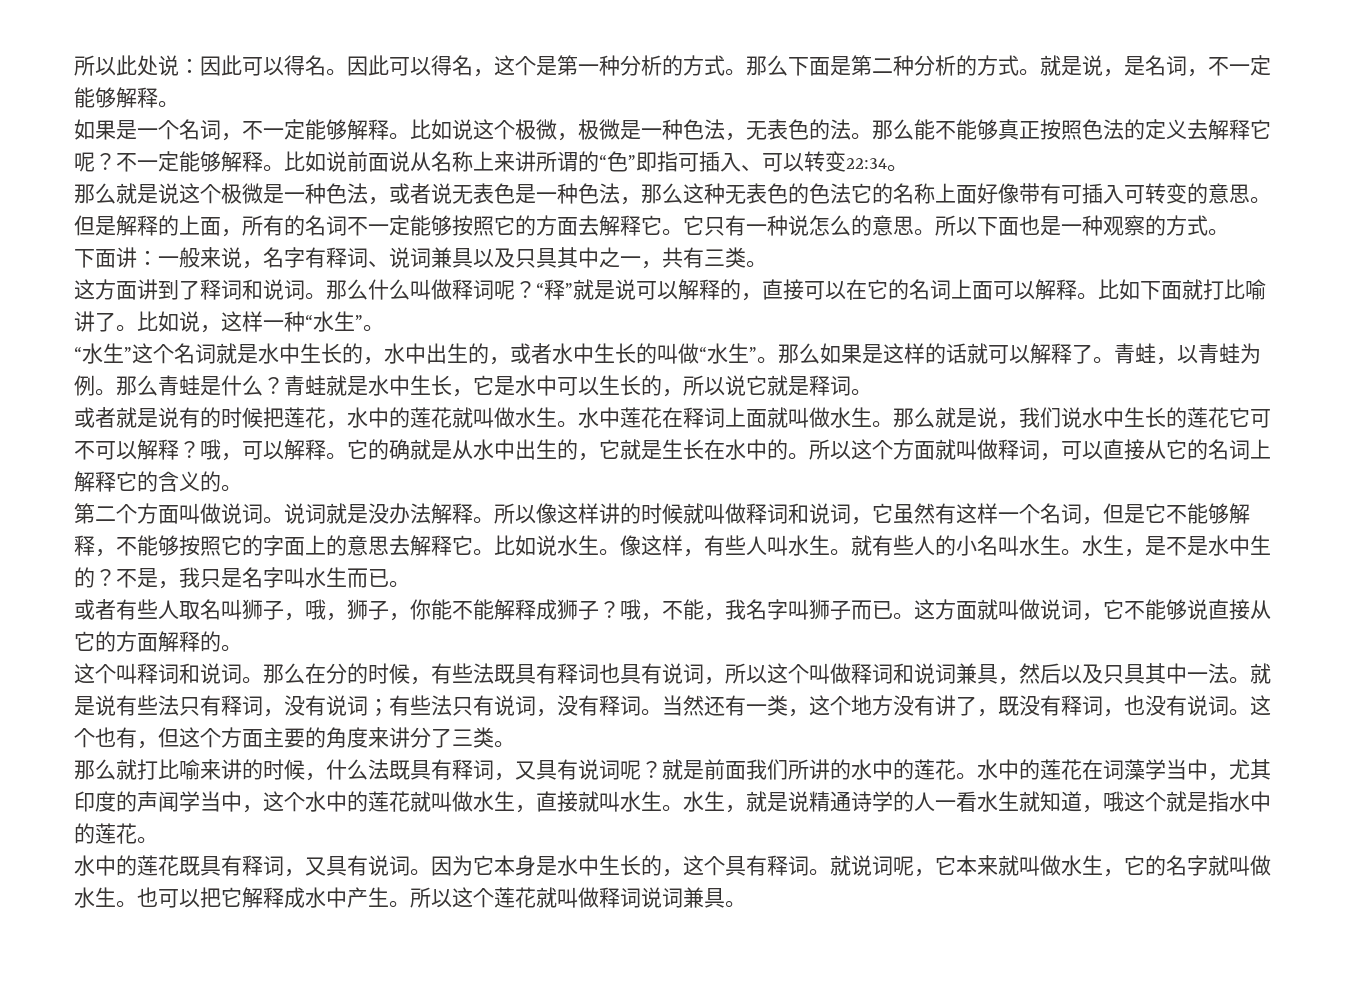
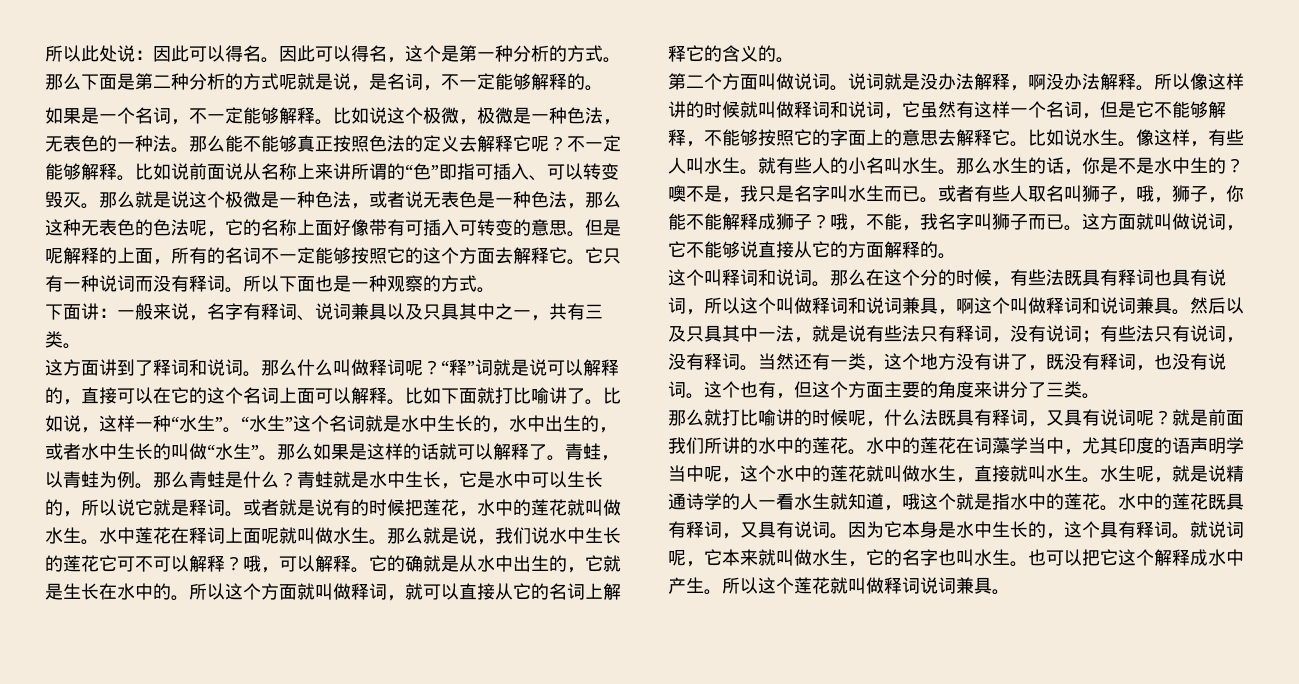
- 那么下面是第二种分析的方式。就是说，是名词，不一定能够解释。
+ 那么下面是第二种分析的方式呢就是说，是名词，不一定能够解释的。
- 比如说这个极微，极微是一种色法，无表色的法。
+ 比如说这个极微，极微是一种色法，无表色的一种法。
- 比如说前面说从名称上来讲所谓的“色”即指可插入、可以转变22:34。
- 那么就是说这个极微是一种色法，或者说无表色是一种色法，那么这种无表色的色法它的名称上面好像带有可插入可转变的意思。
+ 比如说前面说从名称上来讲所谓的“色”即指可插入、可以转变毁灭。那么就是说这个极微是一种色法，或者说无表色是一种色法，那么这种无表色的色法呢，它的名称上面好像带有可插入可转变的意思。
- 但是解释的上面，所有的名词不一定能够按照它的方面去解释它。
+ 但是呢解释的上面，所有的名词不一定能够按照它的这个方面去解释它。
- 它只有一种说怎么的意思。
+ 它只有一种说词而没有释词。
- “释”就是说可以解释的，直接可以在它的名词上面可以解释。
+ “释”词就是说可以解释的，直接可以在它的这个名词上面可以解释。
- 比如说，这样一种“水生”。
- “水生”这个名词就是水中生长的，水中出生的，或者水中生长的叫做“水生”。
+ 比如说，这样一种“水生”。“水生”这个名词就是水中生长的，水中出生的，或者水中生长的叫做“水生”。
- 青蛙就是水中生长，它是水中可以生长的，所以说它就是释词。
- 或者就是说有的时候把莲花，水中的莲花就叫做水生。
+ 青蛙就是水中生长，它是水中可以生长的，所以说它就是释词。或者就是说有的时候把莲花，水中的莲花就叫做水生。
- 水中莲花在释词上面就叫做水生。
+ 水中莲花在释词上面呢就叫做水生。
- 所以这个方面就叫做释词，可以直接从它的名词上解释它的含义的。
+ 所以这个方面就叫做释词，就可以直接从它的名词上解释它的含义的。
- 说词就是没办法解释。
+ 说词就是没办法解释，啊没办法解释。
- 水生，是不是水中生的？
+ 那么水生的话，你是不是水中生的？
- 不是，我只是名字叫水生而已。
- 或者有些人取名叫狮子，哦，狮子，你能不能解释成狮子？
+ 噢不是，我只是名字叫水生而已。或者有些人取名叫狮子，哦，狮子，你能不能解释成狮子？
- 那么在分的时候，有些法既具有释词也具有说词，所以这个叫做释词和说词兼具，然后以及只具其中一法。就是说有些法只有释词，没有说词；有些法只有说词，没有释词。
+ 那么在这个分的时候，有些法既具有释词也具有说词，所以这个叫做释词和说词兼具，啊这个叫做释词和说词兼具。然后以及只具其中一法，就是说有些法只有释词，没有说词；有些法只有说词，没有释词。
- 那么就打比喻来讲的时候，什么法既具有释词，又具有说词呢？
+ 那么就打比喻讲的时候呢，什么法既具有释词，又具有说词呢？
- 水中的莲花在词藻学当中，尤其印度的声闻学当中，这个水中的莲花就叫做水生，直接就叫水生。
+ 水中的莲花在词藻学当中，尤其印度的语声明学当中呢，这个水中的莲花就叫做水生，直接就叫水生。
- 水生，就是说精通诗学的人一看水生就知道，哦这个就是指水中的莲花。
- 水中的莲花既具有释词，又具有说词。
+ 水生呢，就是说精通诗学的人一看水生就知道，哦这个就是指水中的莲花。水中的莲花既具有释词，又具有说词。
- 就说词呢，它本来就叫做水生，它的名字就叫做水生。
+ 就说词呢，它本来就叫做水生，它的名字也叫水生。
- 也可以把它解释成水中产生。
+ 也可以把它这个解释成水中产生。

